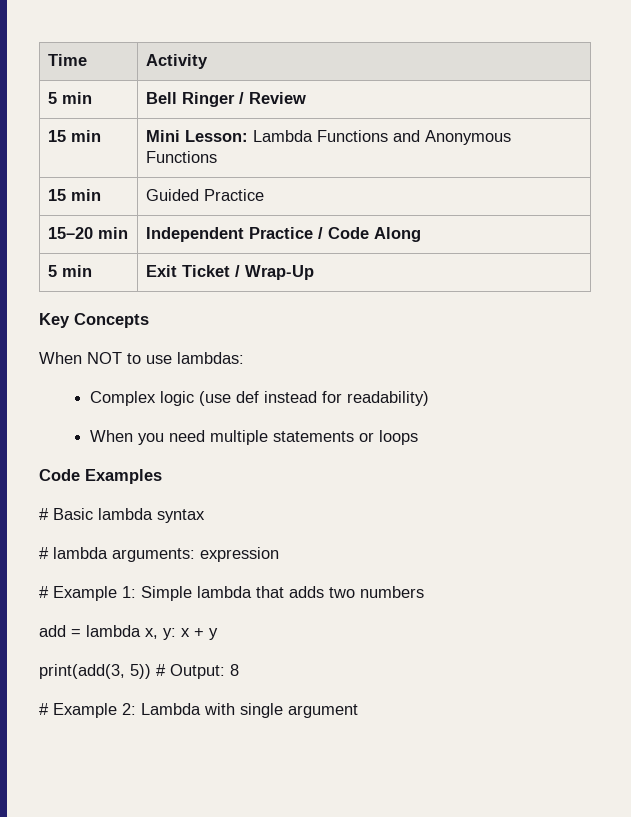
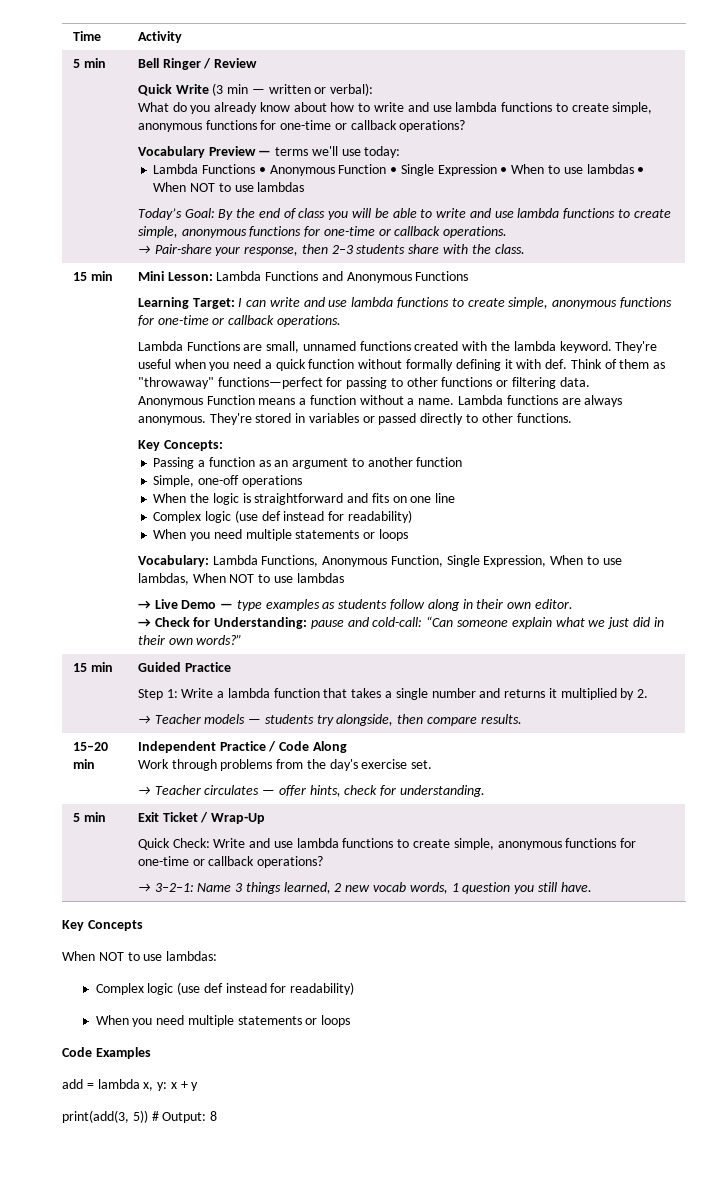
+ Quick Write (3 min — written or verbal):
+ What do you already know about how to write and use lambda functions to create simple, anonymous functions for one-time or callback operations?
+ Vocabulary Preview — terms we'll use today:
+ Lambda Functions • Anonymous Function • Single Expression • When to use lambdas • When NOT to use lambdas
+ Today’s Goal: By the end of class you will be able to write and use lambda functions to create simple, anonymous functions for one-time or callback operations.
+ → Pair-share your response, then 2–3 students share with the class.
+ Learning Target: I can write and use lambda functions to create simple, anonymous functions for one-time or callback operations.
+ Lambda Functions are small, unnamed functions created with the lambda keyword. They're useful when you need a quick function without formally defining it with def. Think of them as "throwaway" functions—perfect for passing to other functions or filtering data.
+ Anonymous Function means a function without a name. Lambda functions are always anonymous. They're stored in variables or passed directly to other functions.
+ Key Concepts:
+ Passing a function as an argument to another function
+ Simple, one-off operations
+ When the logic is straightforward and fits on one line
+ Complex logic (use def instead for readability)
+ When you need multiple statements or loops
+ Vocabulary: Lambda Functions, Anonymous Function, Single Expression, When to use lambdas, When NOT to use lambdas
+ → Live Demo — type examples as students follow along in their own editor.
+ → Check for Understanding: pause and cold-call: “Can someone explain what we just did in their own words?”
  15 min | Guided Practice
+ Step 1: Write a lambda function that takes a single number and returns it multiplied by 2.
+ → Teacher models — students try alongside, then compare results.
  15–20 min | Independent Practice / Code Along
+ Work through problems from the day's exercise set.
+ → Teacher circulates — offer hints, check for understanding.
  5 min | Exit Ticket / Wrap-Up
+ Quick Check: Write and use lambda functions to create simple, anonymous functions for one-time or callback operations?
+ → 3–2–1: Name 3 things learned, 2 new vocab words, 1 question you still have.
- # Basic lambda syntax
- # lambda arguments: expression
- # Example 1: Simple lambda that adds two numbers
- # Example 2: Lambda with single argument

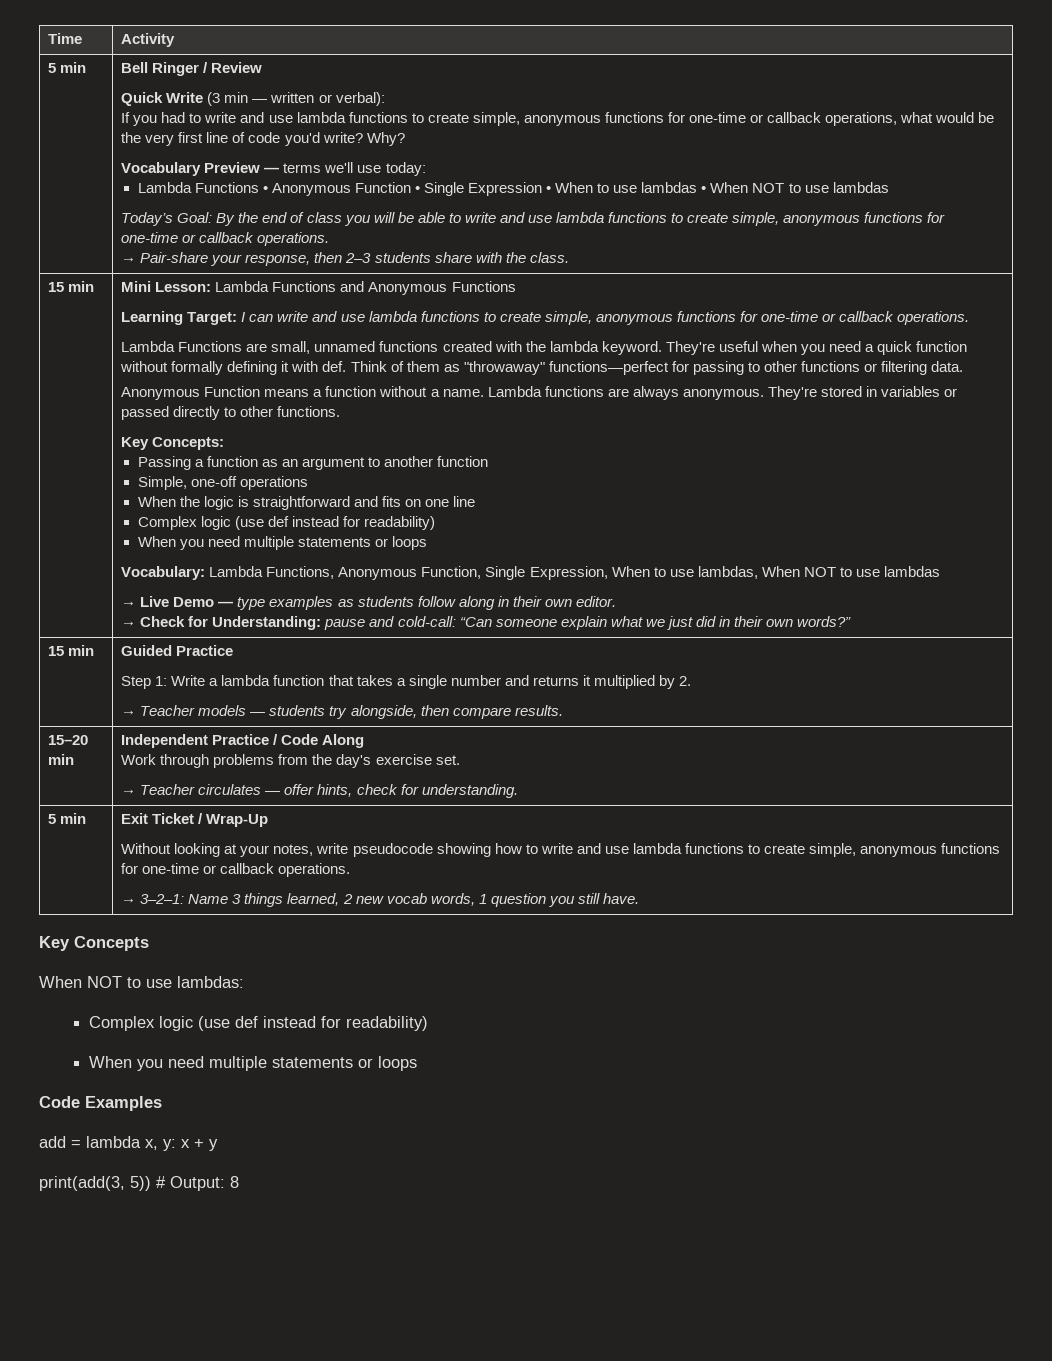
- What do you already know about how to write and use lambda functions to create simple, anonymous functions for one-time or callback operations?
+ If you had to write and use lambda functions to create simple, anonymous functions for one-time or callback operations, what would be the very first line of code you'd write? Why?
- Quick Check: Write and use lambda functions to create simple, anonymous functions for one-time or callback operations?
+ Without looking at your notes, write pseudocode showing how to write and use lambda functions to create simple, anonymous functions for one-time or callback operations.

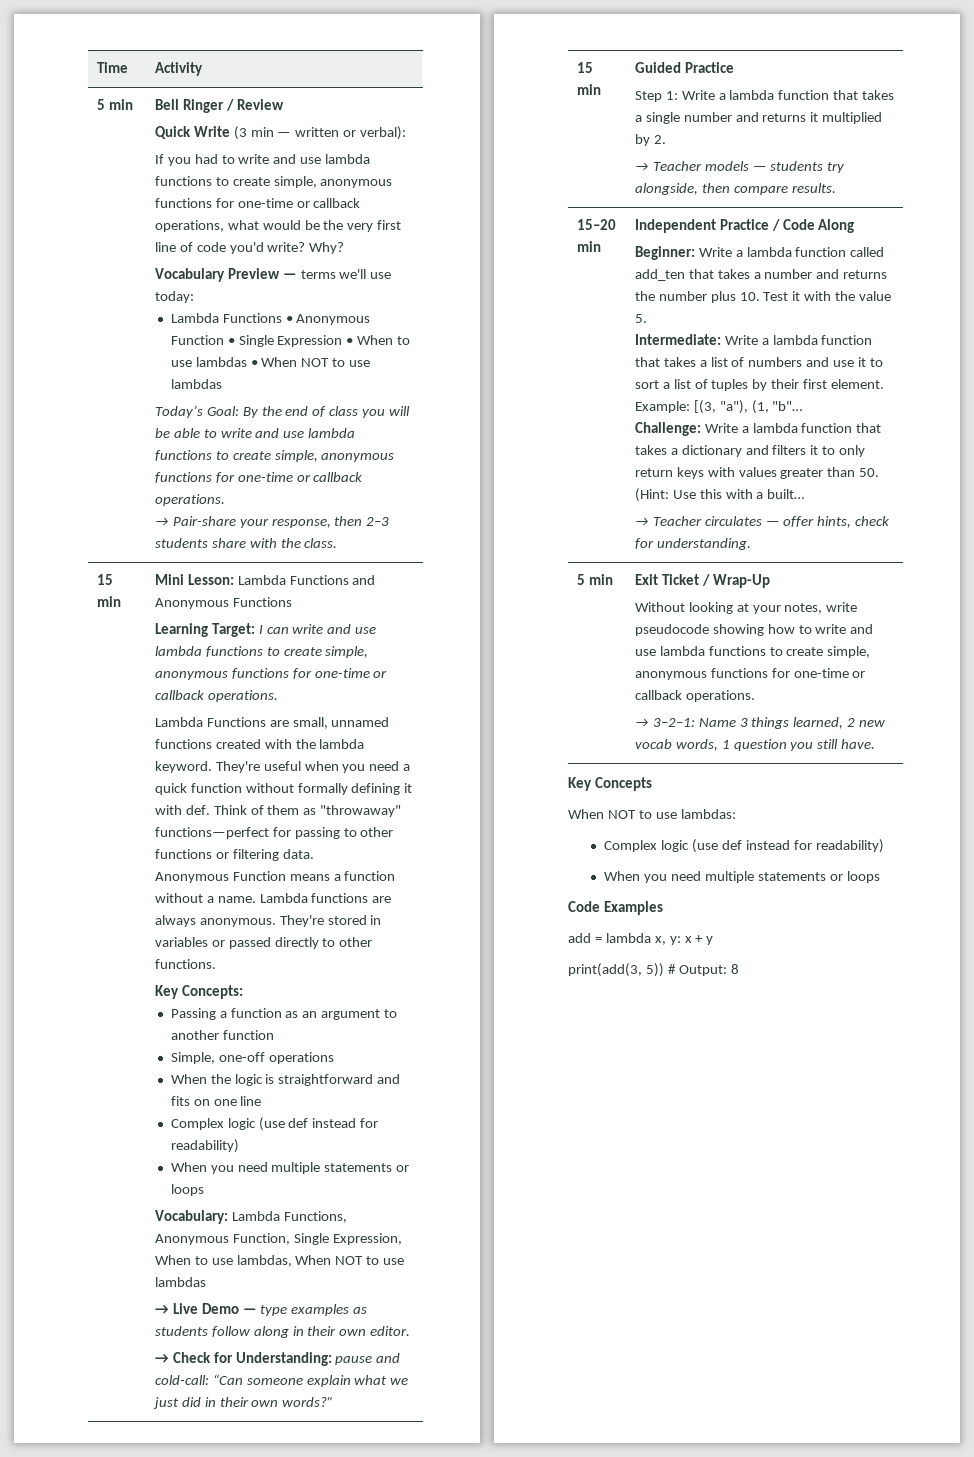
- Work through problems from the day's exercise set.
+ Beginner: Write a lambda function called add_ten that takes a number and returns the number plus 10. Test it with the value 5.
+ Intermediate: Write a lambda function that takes a list of numbers and use it to sort a list of tuples by their first element. Example: [(3, "a"), (1, "b"…
+ Challenge: Write a lambda function that takes a dictionary and filters it to only return keys with values greater than 50. (Hint: Use this with a built…

